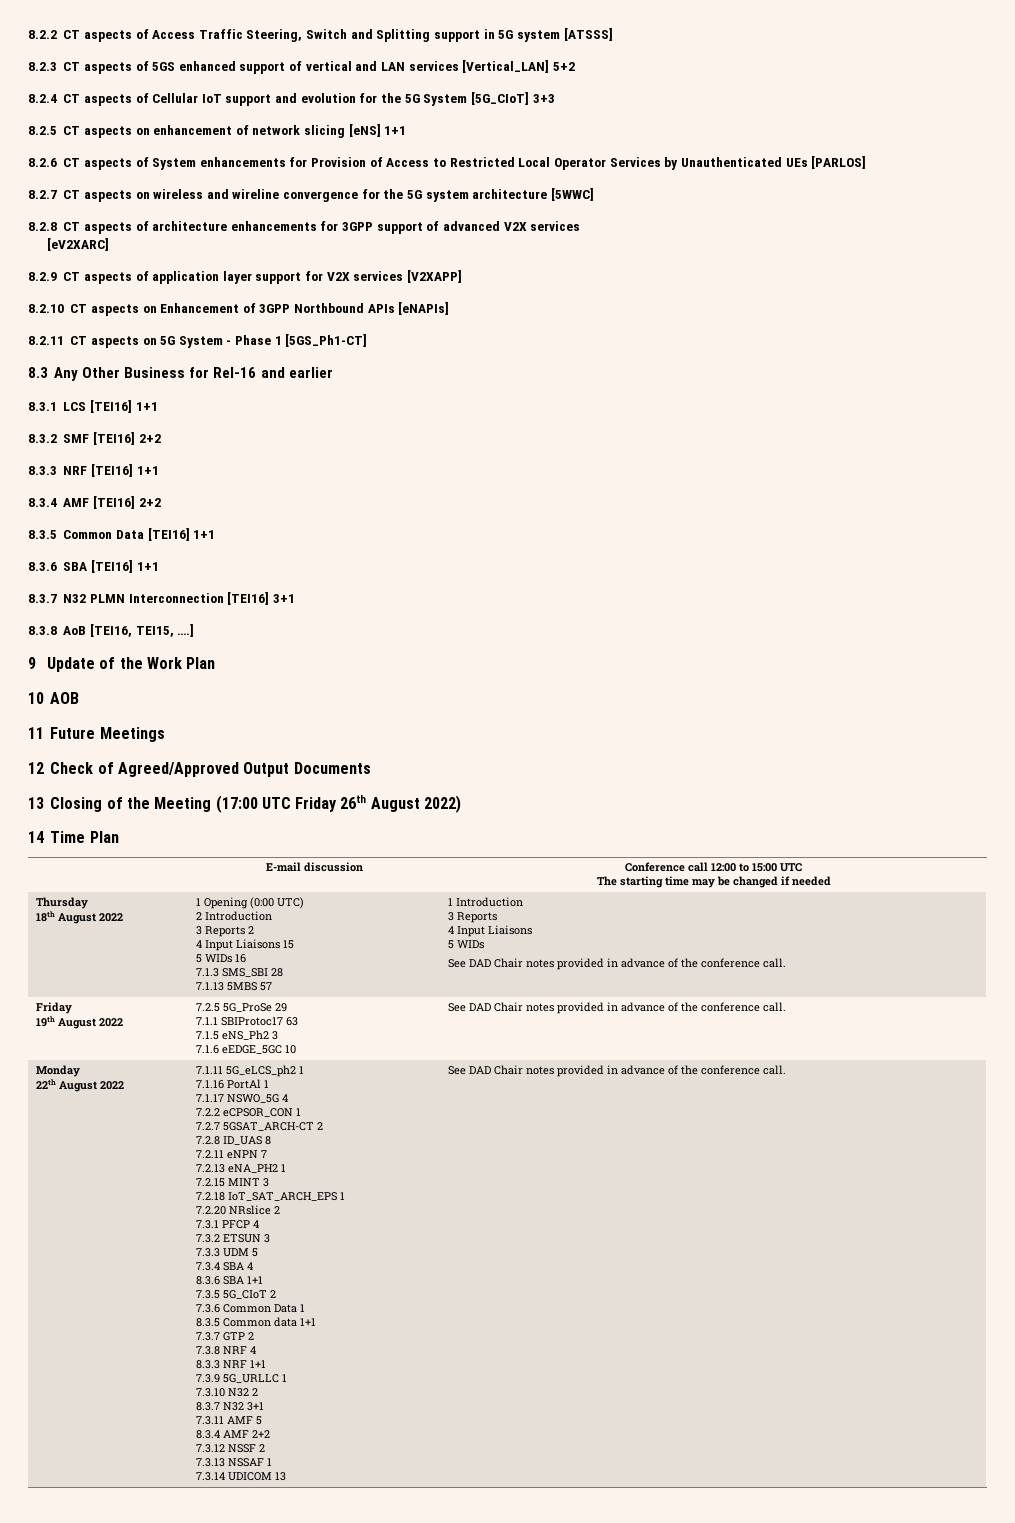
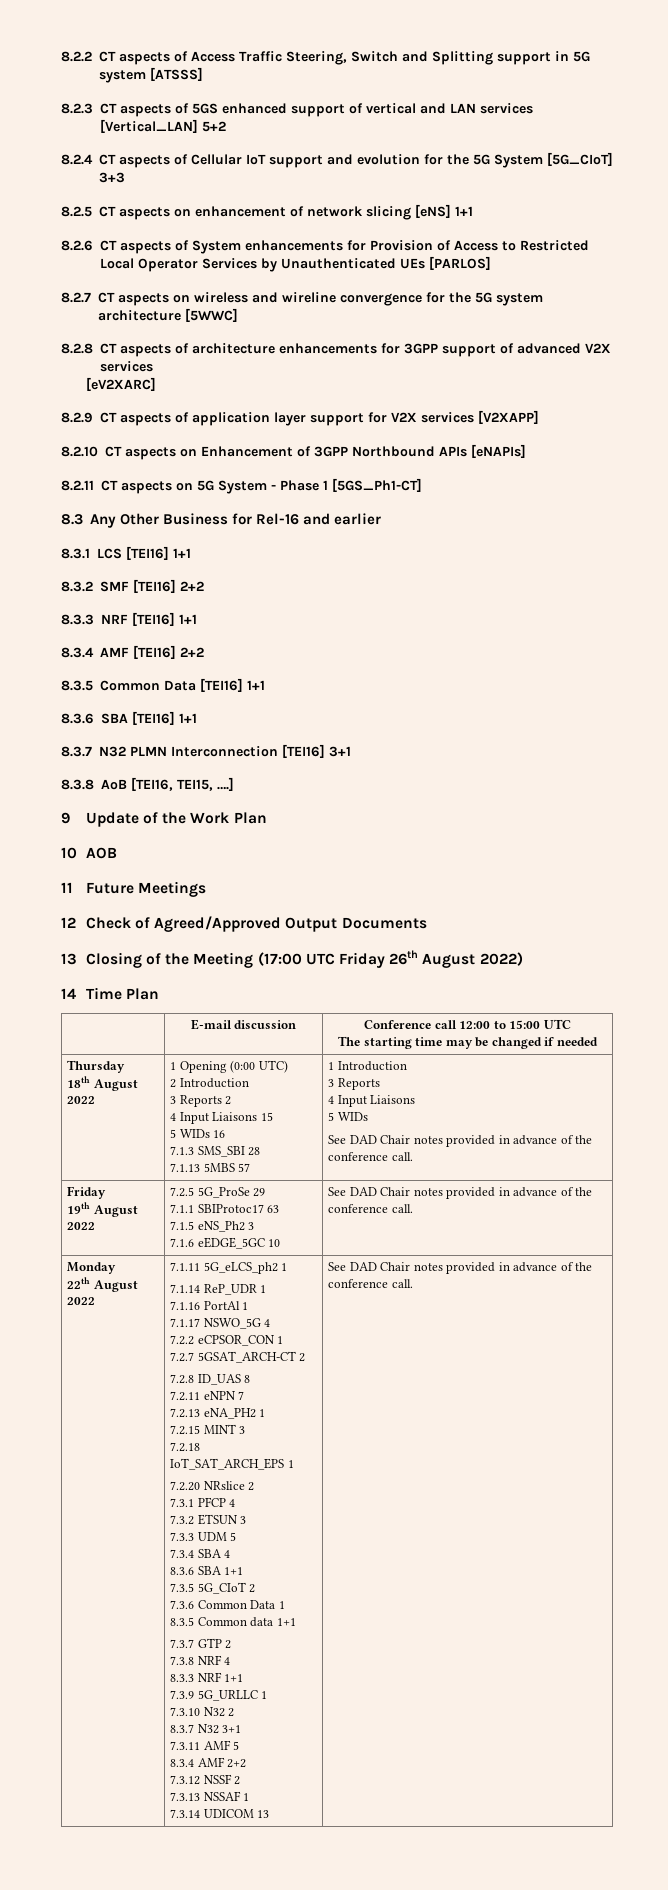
+ 7.1.14 ReP_UDR 1

